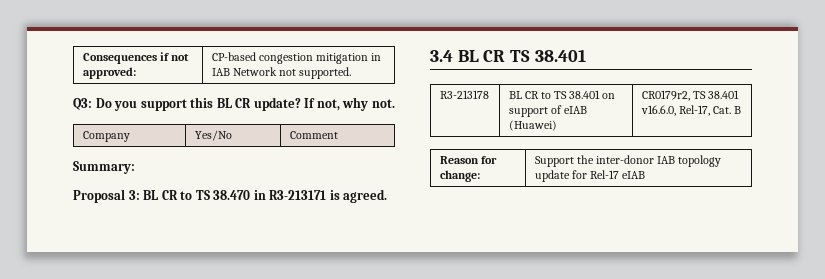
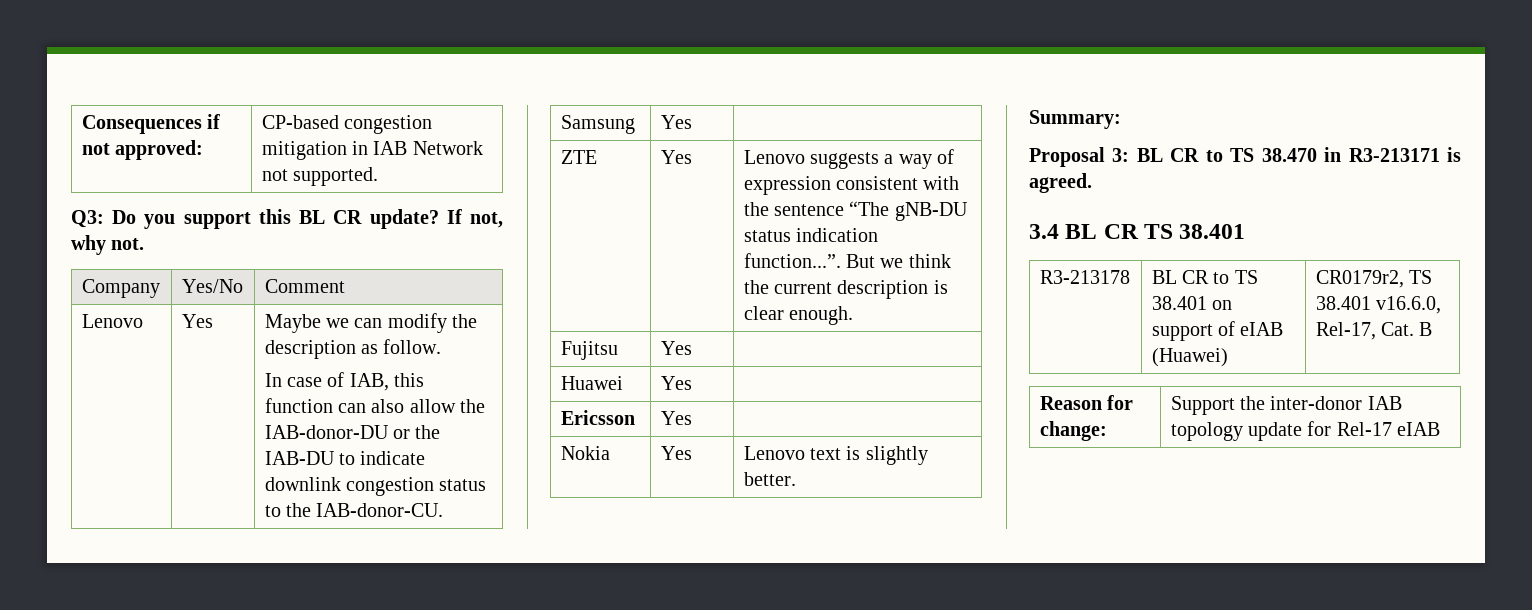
+ Lenovo | Yes | Maybe we can modify the description as follow.
+ In case of IAB, this function can also allow the IAB-donor-DU or the IAB-DU to indicate downlink congestion status to the IAB-donor-CU.
+ Samsung | Yes |
+ ZTE | Yes | Lenovo suggests a way of expression consistent with the sentence “The gNB-DU status indication function...”. But we think the current description is clear enough.
+ Fujitsu | Yes |
+ Huawei | Yes |
+ Ericsson | Yes |
+ Nokia | Yes | Lenovo text is slightly better.

